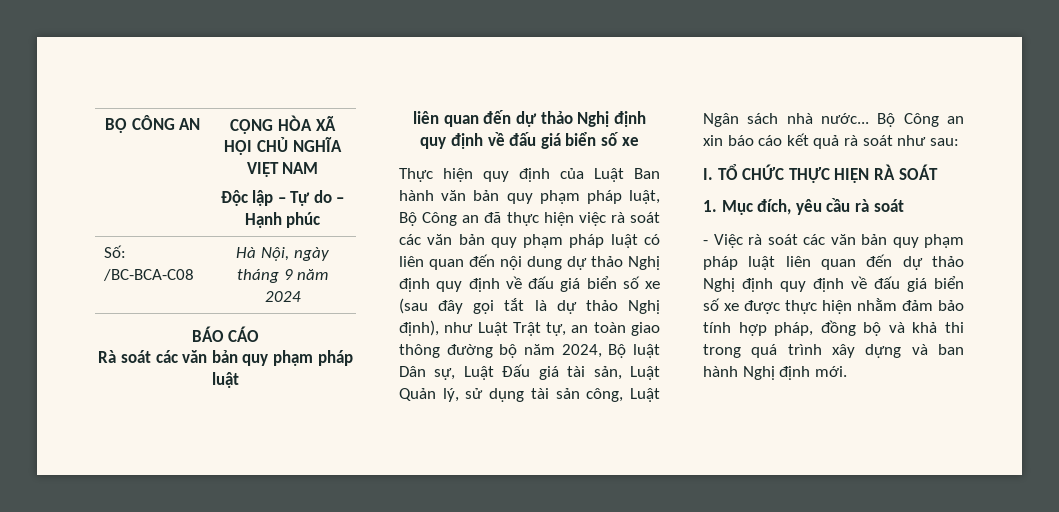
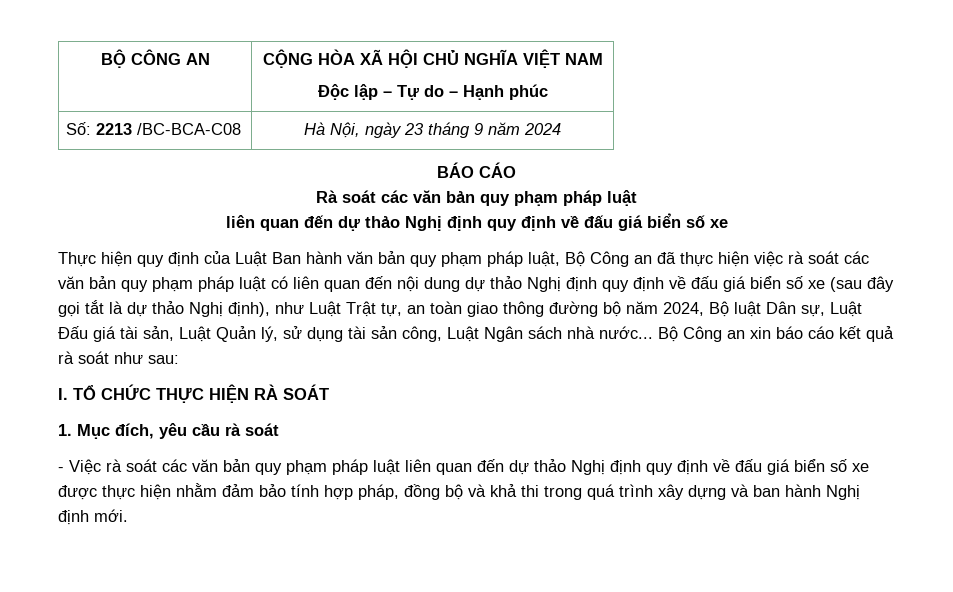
- Số: /BC-BCA-C08 | Hà Nội, ngày tháng 9 năm 2024
+ Số: 2213 /BC-BCA-C08 | Hà Nội, ngày 23 tháng 9 năm 2024

